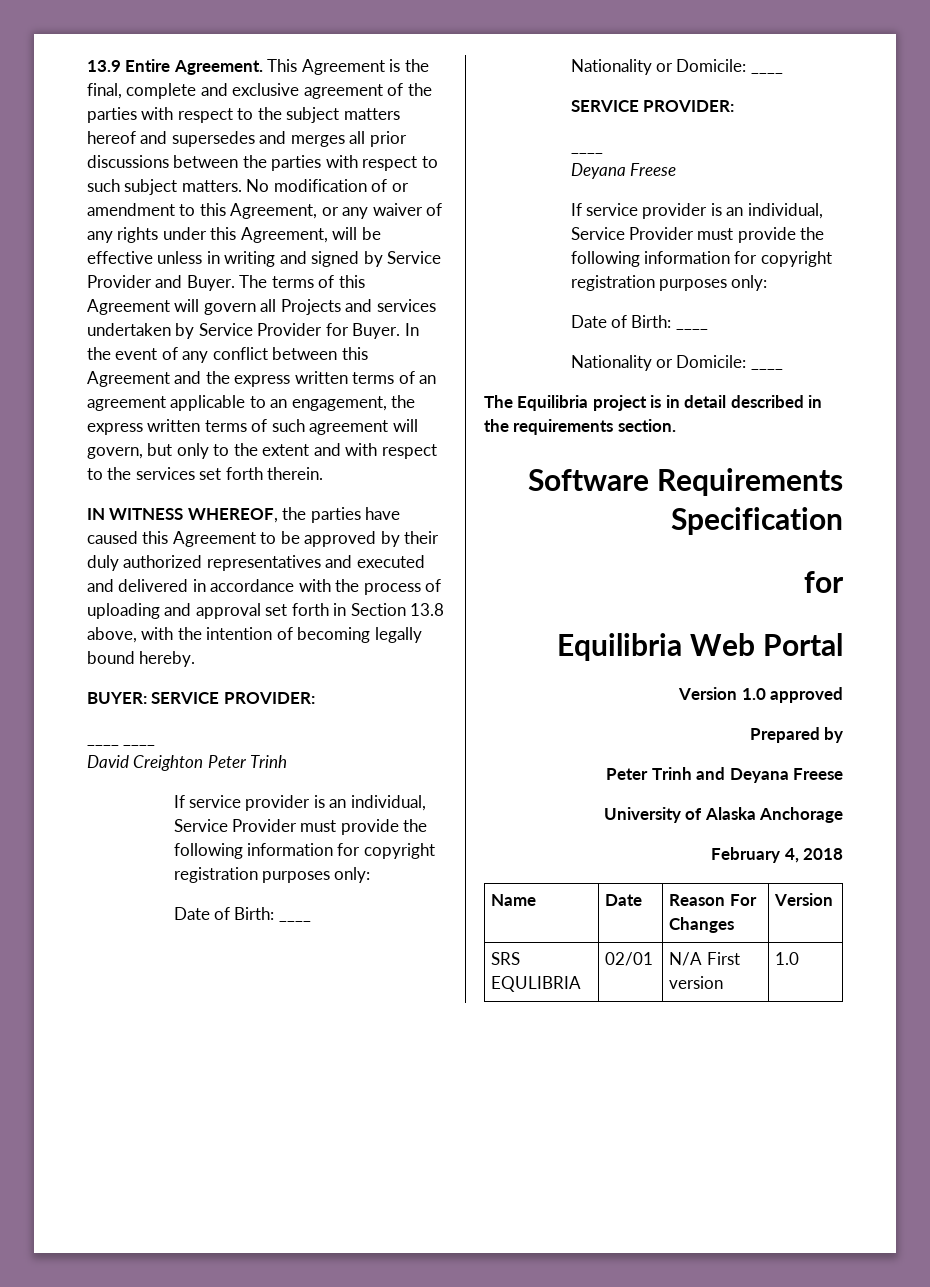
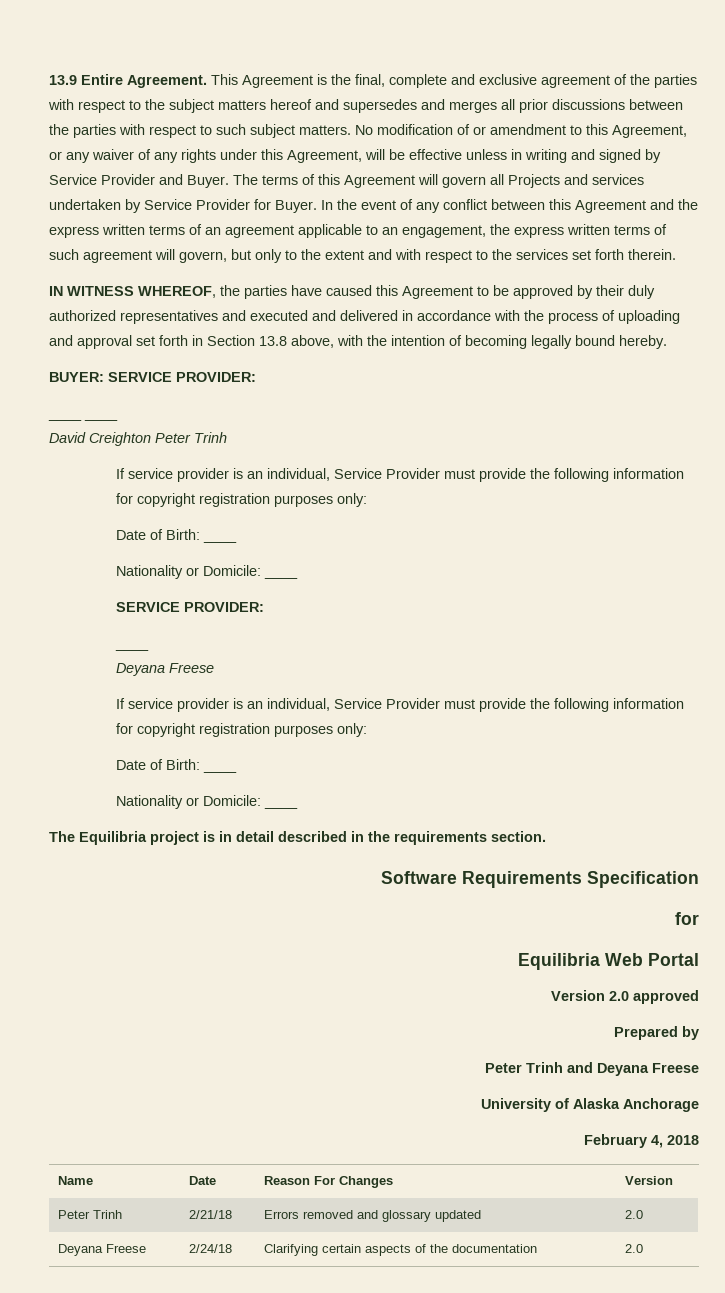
- Version 1.0 approved
+ Version 2.0 approved
- SRS EQULIBRIA | 02/01 | N/A First version | 1.0
+ Peter Trinh | 2/21/18 | Errors removed and glossary updated | 2.0
+ Deyana Freese | 2/24/18 | Clarifying certain aspects of the documentation | 2.0

